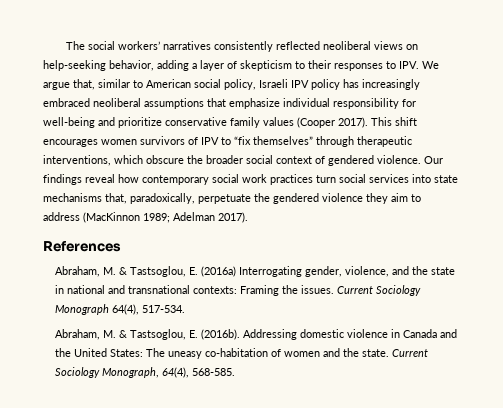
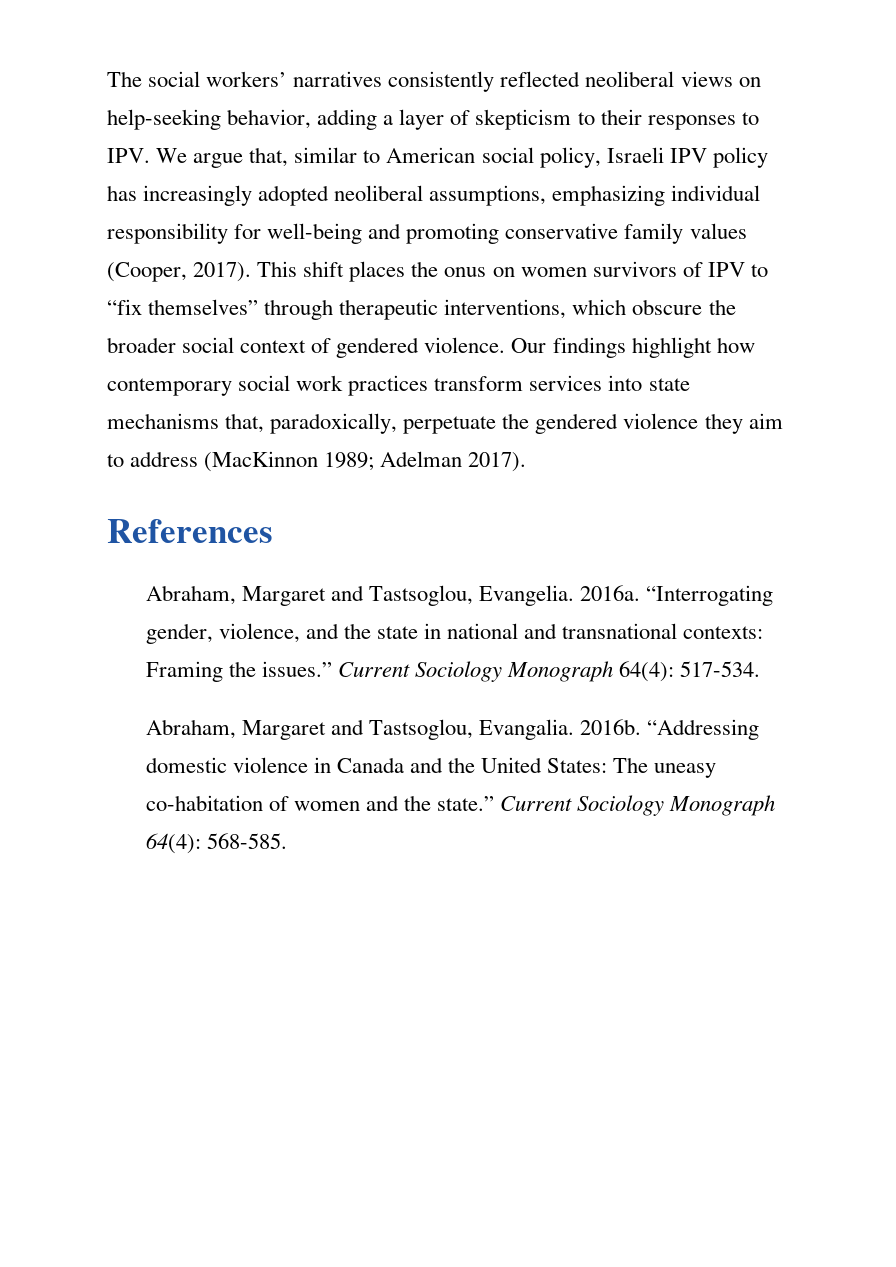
- The social workers’ narratives consistently reflected neoliberal views on help-seeking behavior, adding a layer of skepticism to their responses to IPV. We argue that, similar to American social policy, Israeli IPV policy has increasingly embraced neoliberal assumptions that emphasize individual responsibility for well-being and prioritize conservative family values (Cooper 2017).
+ The social workers’ narratives consistently reflected neoliberal views on help-seeking behavior, adding a layer of skepticism to their responses to IPV. We argue that, similar to American social policy, Israeli IPV policy has increasingly adopted neoliberal assumptions, emphasizing individual responsibility for well-being and promoting conservative family values (Cooper, 2017).
- This shift encourages women survivors of IPV to “fix themselves” through therapeutic interventions, which obscure the broader social context of gendered violence.
+ This shift places the onus on women survivors of IPV to “fix themselves” through therapeutic interventions, which obscure the broader social context of gendered violence.
- Our findings reveal how contemporary social work practices turn social services into state mechanisms that, paradoxically, perpetuate the gendered violence they aim to address (MacKinnon 1989; Adelman 2017).
+ Our findings highlight how contemporary social work practices transform services into state mechanisms that, paradoxically, perpetuate the gendered violence they aim to address (MacKinnon 1989; Adelman 2017).
- Abraham, M. & Tastsoglou, E. (2016a) Interrogating gender, violence, and the state in national and transnational contexts: Framing the issues. Current Sociology Monograph 64(4), 517-534.
+ Abraham, Margaret and Tastsoglou, Evangelia. 2016a. “Interrogating gender, violence, and the state in national and transnational contexts: Framing the issues.” Current Sociology Monograph 64(4): 517-534.
- Abraham, M. & Tastsoglou, E. (2016b). Addressing domestic violence in Canada and the United States: The uneasy co-habitation of women and the state. Current Sociology Monograph, 64(4), 568-585.
+ Abraham, Margaret and Tastsoglou, Evangalia. 2016b. “Addressing domestic violence in Canada and the United States: The uneasy co-habitation of women and the state.” Current Sociology Monograph 64(4): 568-585.

